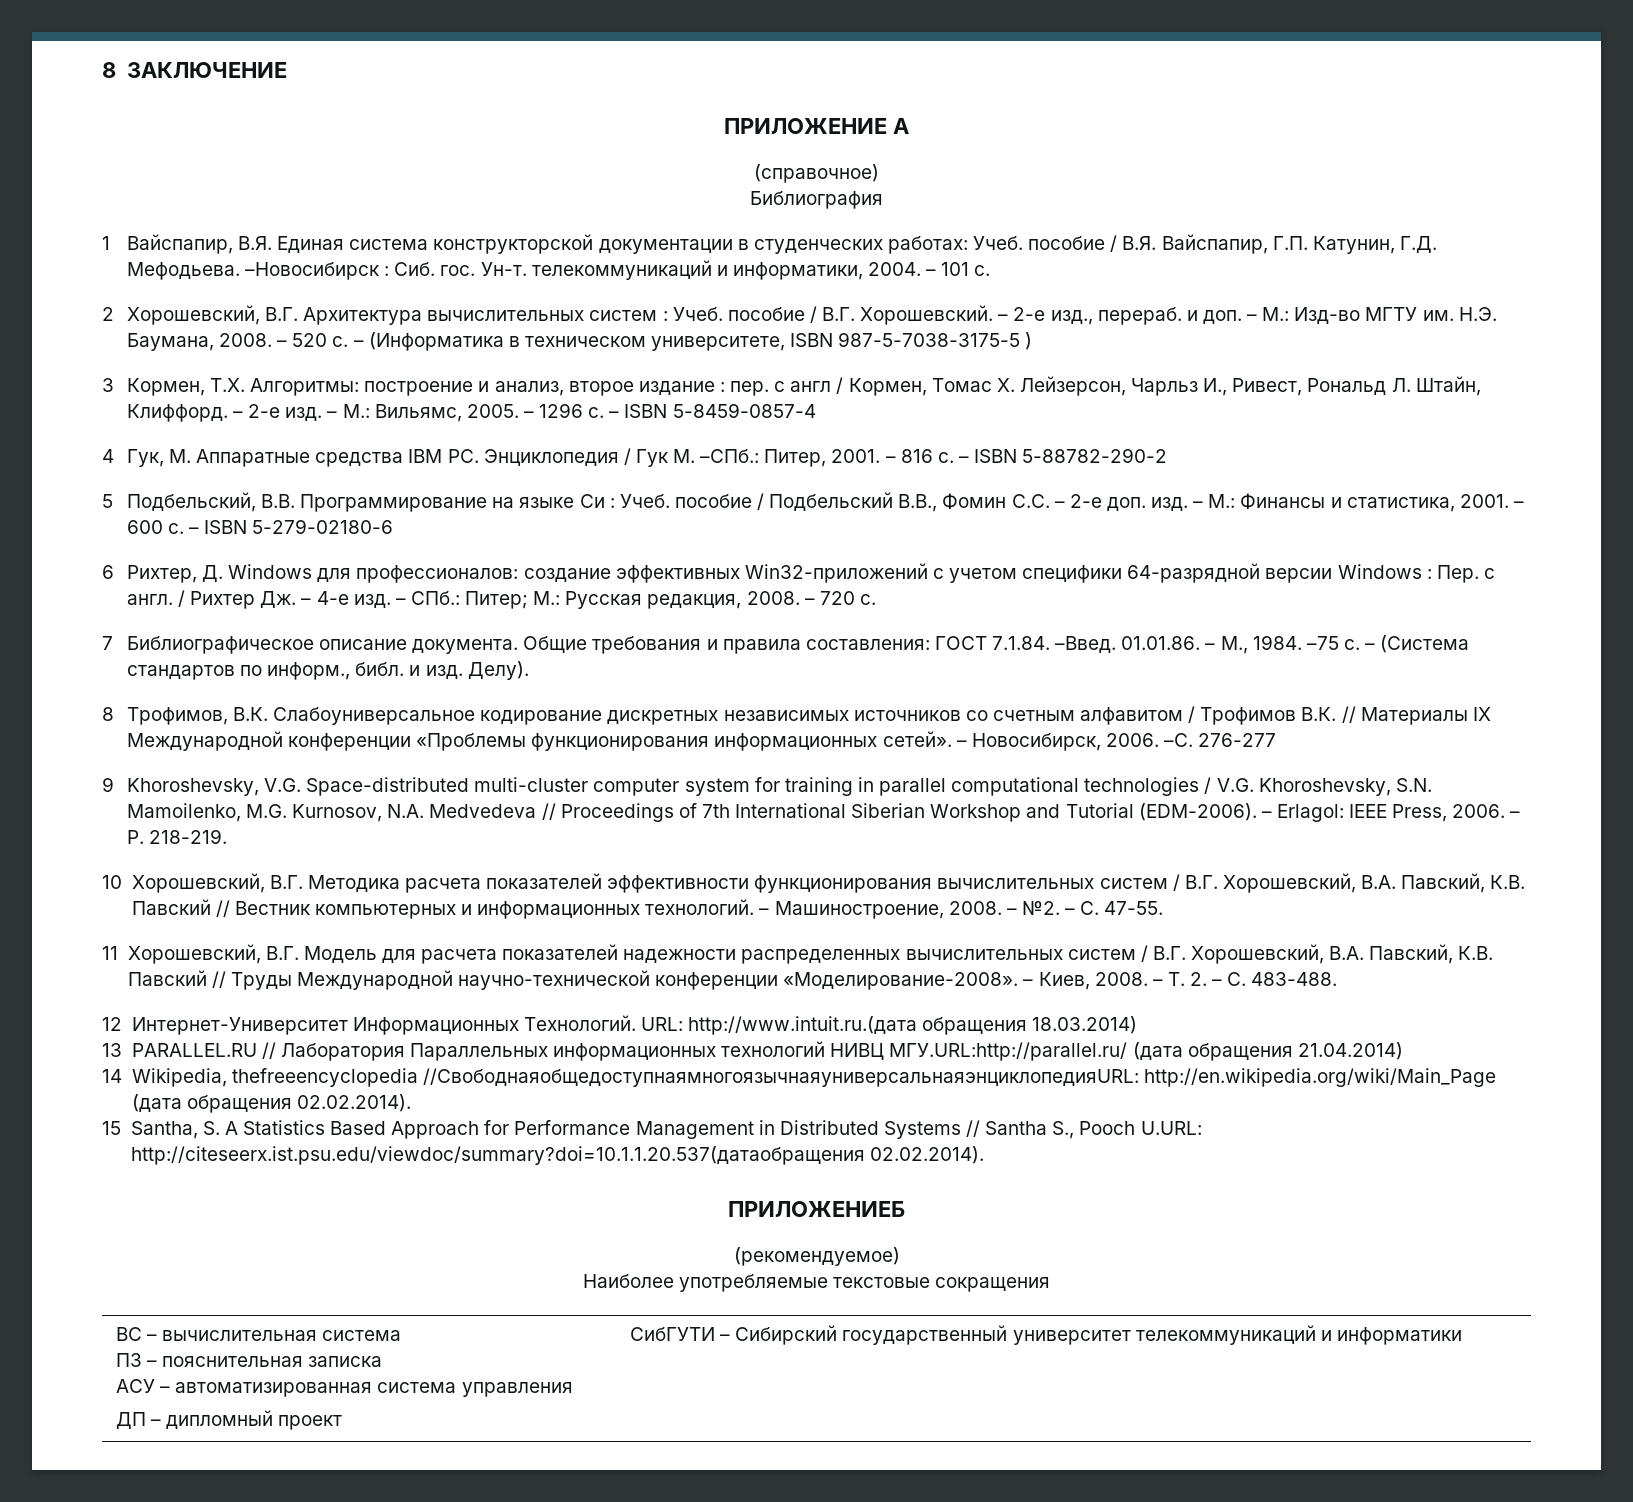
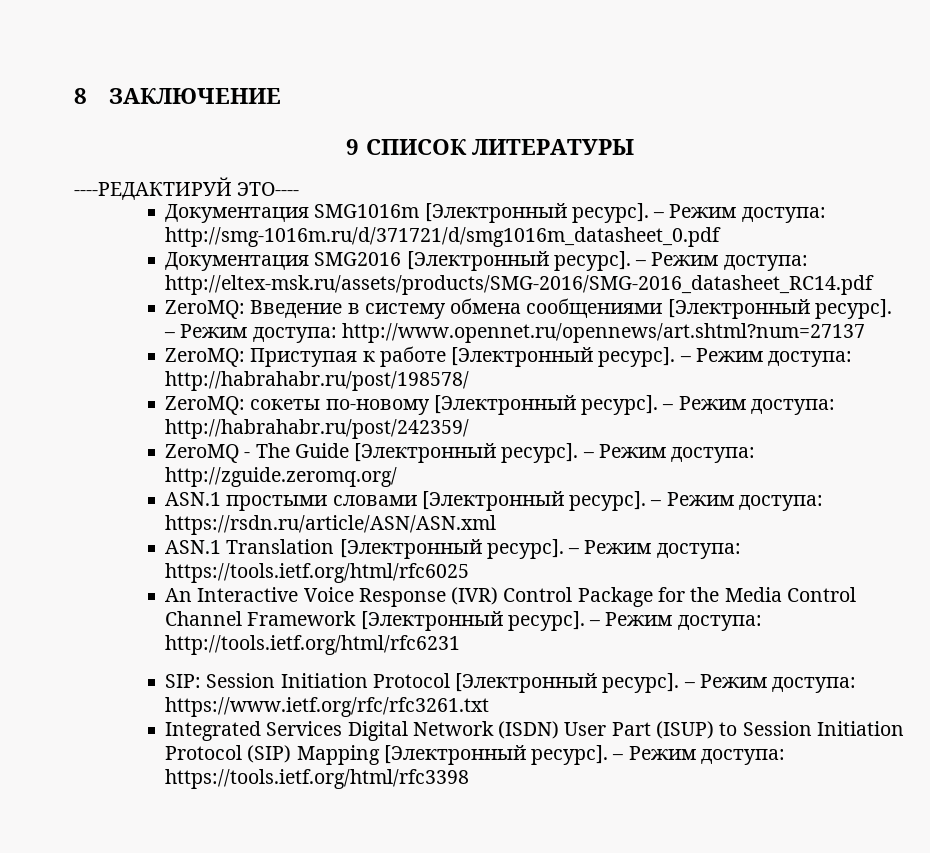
- ПРИЛОЖЕНИЕ А
- (справочное)
- Библиография
- 1 Вайспапир, В.Я. Единая система конструкторской документации в студенческих работах: Учеб. пособие / В.Я. Вайспапир, Г.П. Катунин, Г.Д. Мефодьева. –Новосибирск : Сиб. гос. Ун-т. телекоммуникаций и информатики, 2004. – 101 с.
- 2 Хорошевский, В.Г. Архитектура вычислительных систем : Учеб. пособие / В.Г. Хорошевский. – 2-е изд., перераб. и доп. – М.: Изд-во МГТУ им. Н.Э. Баумана, 2008. – 520 с. – (Информатика в техническом университете, ISBN 987-5-7038-3175-5 )
- 3 Кормен, Т.Х. Алгоритмы: построение и анализ, второе издание : пер. с англ / Кормен, Томас Х. Лейзерсон, Чарльз И., Ривест, Рональд Л. Штайн, Клиффорд. – 2-е изд. – М.: Вильямс, 2005. – 1296 с. – ISBN 5-8459-0857-4
- 4 Гук, М. Аппаратные средства IBM PC. Энциклопедия / Гук М. –СПб.: Питер, 2001. – 816 с. – ISBN 5-88782-290-2
- 5 Подбельский, В.В. Программирование на языке Си : Учеб. пособие / Подбельский В.В., Фомин С.С. – 2-е доп. изд. – М.: Финансы и статистика, 2001. – 600 с. – ISBN 5-279-02180-6
- 6 Рихтер, Д. Windows для профессионалов: создание эффективных Win32-приложений с учетом специфики 64-разрядной версии Windows : Пер. с англ. / Рихтер Дж. – 4-е изд. – СПб.: Питер; М.: Русская редакция, 2008. – 720 с.
- 7 Библиографическое описание документа. Общие требования и правила составления: ГОСТ 7.1.84. –Введ. 01.01.86. – М., 1984. –75 с. – (Система стандартов по информ., библ. и изд. Делу).
- 8 Трофимов, В.К. Слабоуниверсальное кодирование дискретных независимых источников со счетным алфавитом / Трофимов В.К. // Материалы IX Международной конференции «Проблемы функционирования информационных сетей». – Новосибирск, 2006. –С. 276-277
- 9 Khoroshevsky, V.G. Space-distributed multi-cluster computer system for training in parallel computational technologies / V.G. Khoroshevsky, S.N. Mamoilenko, M.G. Kurnosov, N.A. Medvedeva // Proceedings of 7th International Siberian Workshop and Tutorial (EDM-2006). – Erlagol: IEEE Press, 2006. – P. 218-219.
- 10 Хорошевский, В.Г. Методика расчета показателей эффективности функционирования вычислительных систем / В.Г. Хорошевский, В.А. Павский, К.В. Павский // Вестник компьютерных и информационных технологий. – Машиностроение, 2008. – №2. – C. 47-55.
- 11 Хорошевский, В.Г. Модель для расчета показателей надежности распределенных вычислительных систем / В.Г. Хорошевский, В.А. Павский, К.В. Павский // Труды Международной научно-технической конференции «Моделирование-2008». – Киев, 2008. – Т. 2. – С. 483-488.
- 12 Интернет-Университет Информационных Технологий. URL: http://www.intuit.ru.(дата обращения 18.03.2014)
- 13 PARALLEL.RU // Лаборатория Параллельных информационных технологий НИВЦ МГУ.URL:http://parallel.ru/ (дата обращения 21.04.2014)
- 14 Wikipedia, thefreeencyclopedia //CвободнаяобщедоступнаямногоязычнаяуниверсальнаяэнциклопедияURL: http://en.wikipedia.org/wiki/Main_Page (дата обращения 02.02.2014).
- 15 Santha, S. A Statistics Based Approach for Performance Management in Distributed Systems // Santha S., Pooch U.URL: http://citeseerx.ist.psu.edu/viewdoc/summary?doi=10.1.1.20.537(датаобращения 02.02.2014).
- ПРИЛОЖЕНИЕБ
- (рекомендуемое)
- Наиболее употребляемые текстовые сокращения
- ВС – вычислительная система
- ПЗ – пояснительная записка
- АСУ – автоматизированная система управления
- ДП – дипломный проект | СибГУТИ – Сибирский государственный университет телекоммуникаций и информатики
+ 9 СПИСОК ЛИТЕРАТУРЫ
+ ----РЕДАКТИРУЙ ЭТО----
+ Документация SMG1016m [Электронный ресурс]. – Режим доступа: http://smg-1016m.ru/d/371721/d/smg1016m_datasheet_0.pdf
+ Документация SMG2016 [Электронный ресурс]. – Режим доступа: http://eltex-msk.ru/assets/products/SMG-2016/SMG-2016_datasheet_RC14.pdf
+ ZeroMQ: Введение в систему обмена сообщениями [Электронный ресурс]. – Режим доступа: http://www.opennet.ru/opennews/art.shtml?num=27137
+ ZeroMQ: Приступая к работе [Электронный ресурс]. – Режим доступа: http://habrahabr.ru/post/198578/
+ ZeroMQ: сокеты по-новому [Электронный ресурс]. – Режим доступа: http://habrahabr.ru/post/242359/
+ ZeroMQ - The Guide [Электронный ресурс]. – Режим доступа: http://zguide.zeromq.org/
+ ASN.1 простыми словами [Электронный ресурс]. – Режим доступа: https://rsdn.ru/article/ASN/ASN.xml
+ ASN.1 Translation [Электронный ресурс]. – Режим доступа: https://tools.ietf.org/html/rfc6025
+ An Interactive Voice Response (IVR) Control Package for the Media Control Channel Framework [Электронный ресурс]. – Режим доступа: http://tools.ietf.org/html/rfc6231
+ SIP: Session Initiation Protocol [Электронный ресурс]. – Режим доступа: https://www.ietf.org/rfc/rfc3261.txt
+ Integrated Services Digital Network (ISDN) User Part (ISUP) to Session Initiation Protocol (SIP) Mapping [Электронный ресурс]. – Режим доступа: https://tools.ietf.org/html/rfc3398

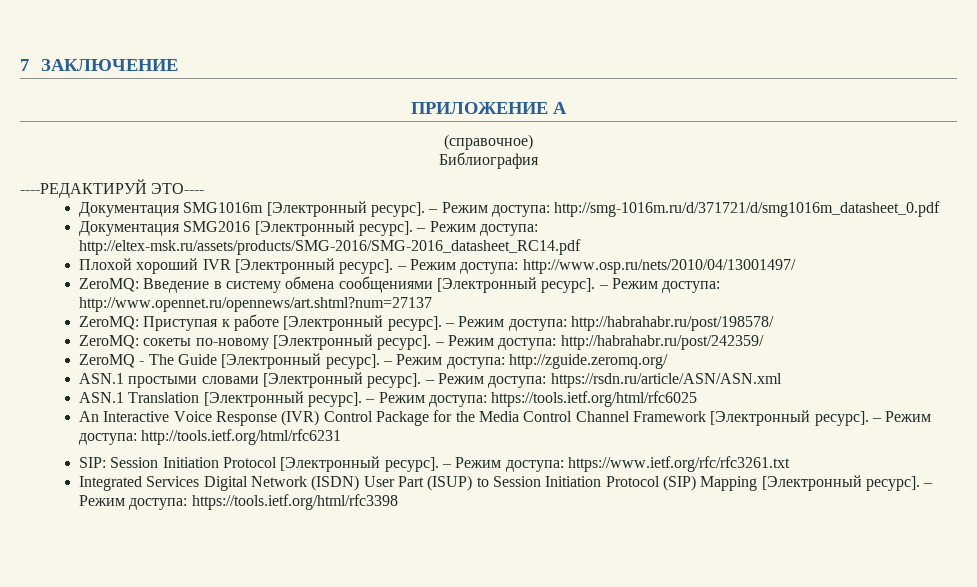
- 8 ЗАКЛЮЧЕНИЕ
+ 7 ЗАКЛЮЧЕНИЕ
- 9 СПИСОК ЛИТЕРАТУРЫ
+ ПРИЛОЖЕНИЕ А
+ (справочное)
+ Библиография
+ Плохой хороший IVR [Электронный ресурс]. – Режим доступа: http://www.osp.ru/nets/2010/04/13001497/

